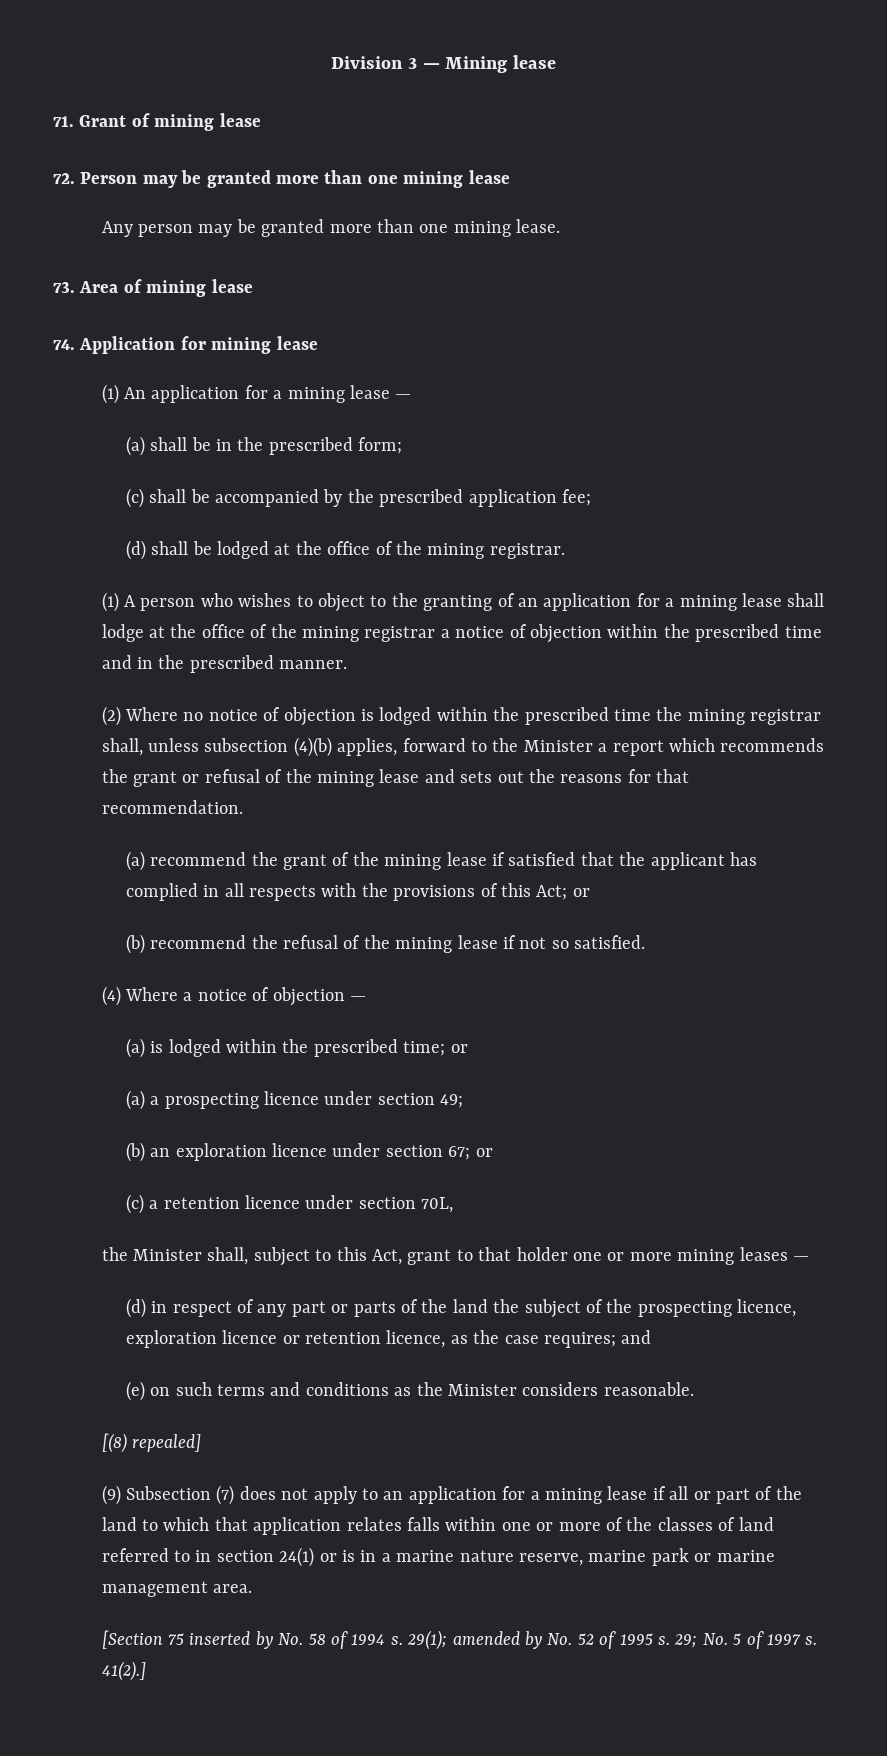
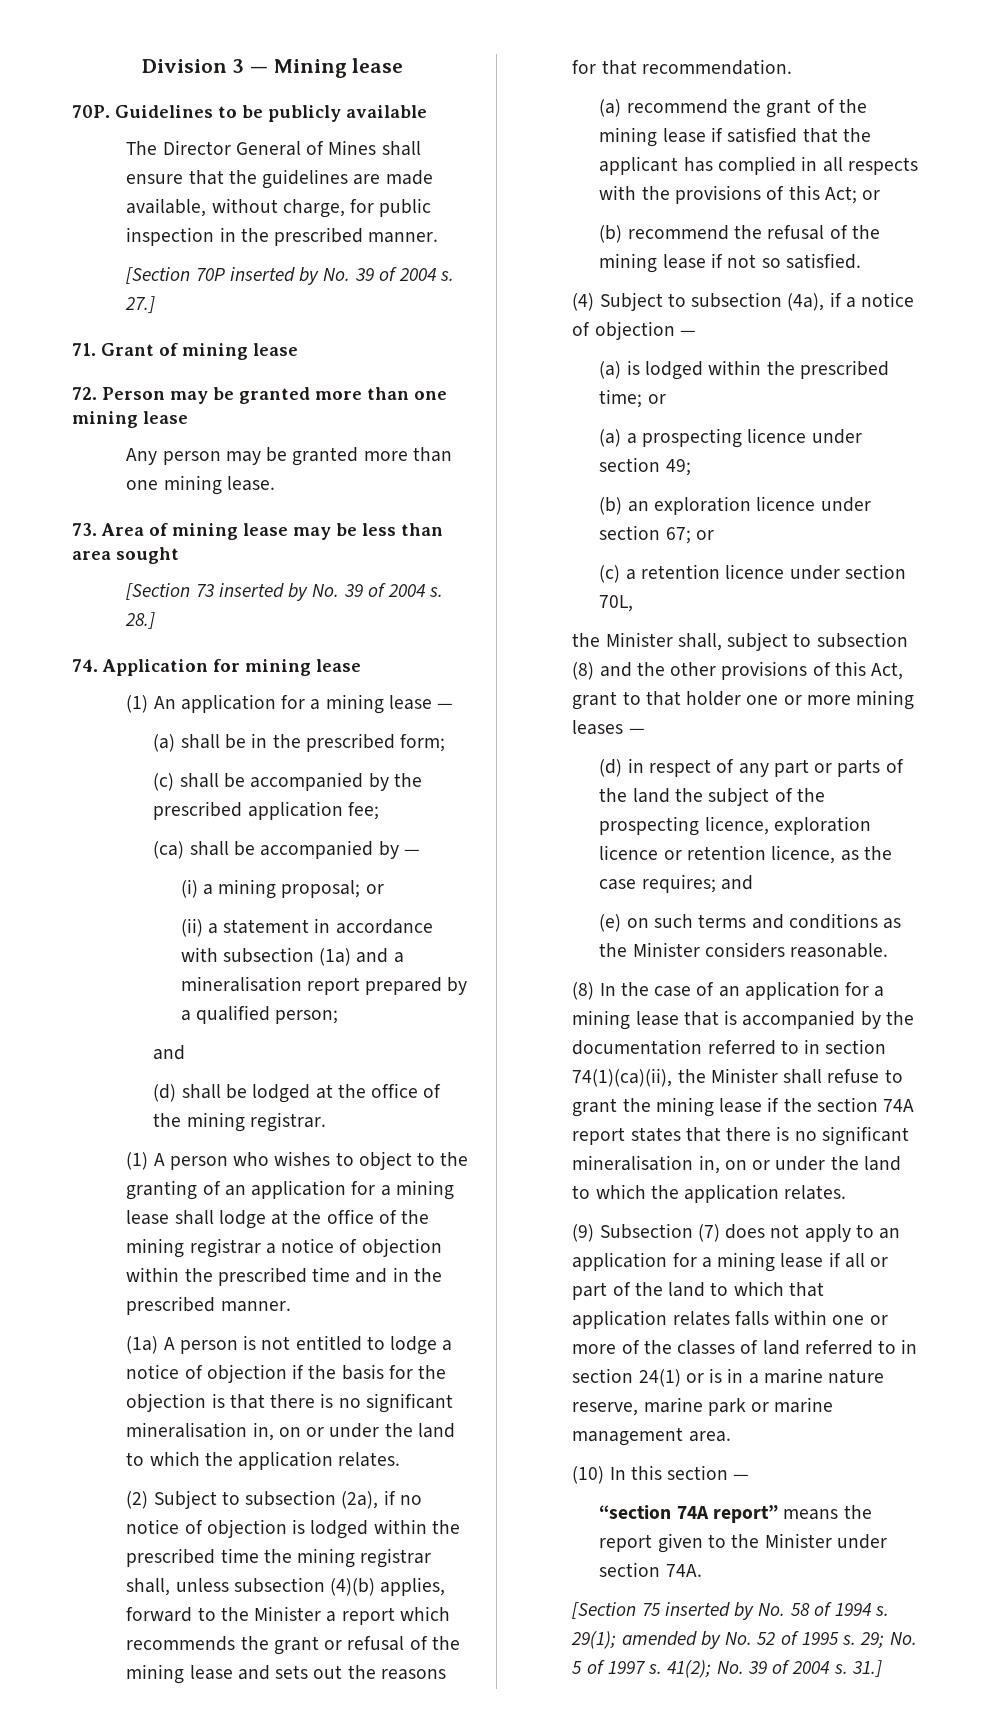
+ 70P. Guidelines to be publicly available
+ The Director General of Mines shall ensure that the guidelines are made available, without charge, for public inspection in the prescribed manner.
+ [Section 70P inserted by No. 39 of 2004 s. 27.]
- 73. Area of mining lease
+ 73. Area of mining lease may be less than area sought
+ [Section 73 inserted by No. 39 of 2004 s. 28.]
+ (ca) shall be accompanied by —
+ (i) a mining proposal; or
+ (ii) a statement in accordance with subsection (1a) and a mineralisation report prepared by a qualified person;
+ and
- (2) Where no notice of objection is lodged within the prescribed time the mining registrar shall, unless subsection (4)(b) applies, forward to the Minister a report which recommends the grant or refusal of the mining lease and sets out the reasons for that recommendation.
+ (1a) A person is not entitled to lodge a notice of objection if the basis for the objection is that there is no significant mineralisation in, on or under the land to which the application relates.
+ (2) Subject to subsection (2a), if no notice of objection is lodged within the prescribed time the mining registrar shall, unless subsection (4)(b) applies, forward to the Minister a report which recommends the grant or refusal of the mining lease and sets out the reasons for that recommendation.
- (4) Where a notice of objection —
+ (4) Subject to subsection (4a), if a notice of objection —
- the Minister shall, subject to this Act, grant to that holder one or more mining leases —
+ the Minister shall, subject to subsection (8) and the other provisions of this Act, grant to that holder one or more mining leases —
- [(8) repealed]
+ (8) In the case of an application for a mining lease that is accompanied by the documentation referred to in section 74(1)(ca)(ii), the Minister shall refuse to grant the mining lease if the section 74A report states that there is no significant mineralisation in, on or under the land to which the application relates.
+ (10) In this section —
+ “section 74A report” means the report given to the Minister under section 74A.
- 41(2).]
+ 41(2); No. 39 of 2004 s. 31.]

